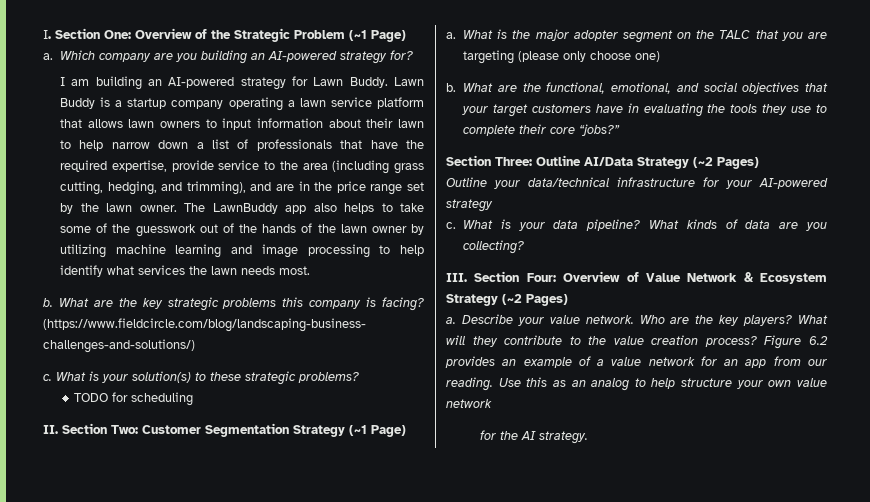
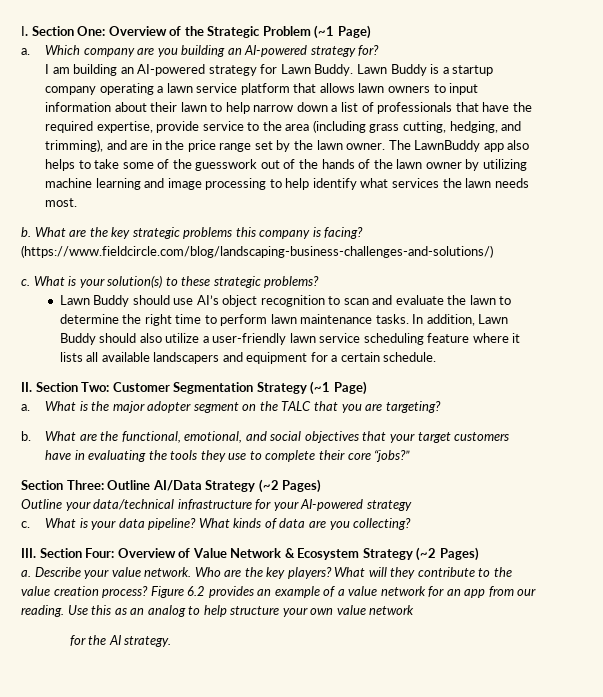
- TODO for scheduling
+ Lawn Buddy should use AI’s object recognition to scan and evaluate the lawn to determine the right time to perform lawn maintenance tasks. In addition, Lawn Buddy should also utilize a user-friendly lawn service scheduling feature where it lists all available landscapers and equipment for a certain schedule.
- What is the major adopter segment on the TALC that you are targeting (please only choose one)
+ What is the major adopter segment on the TALC that you are targeting?

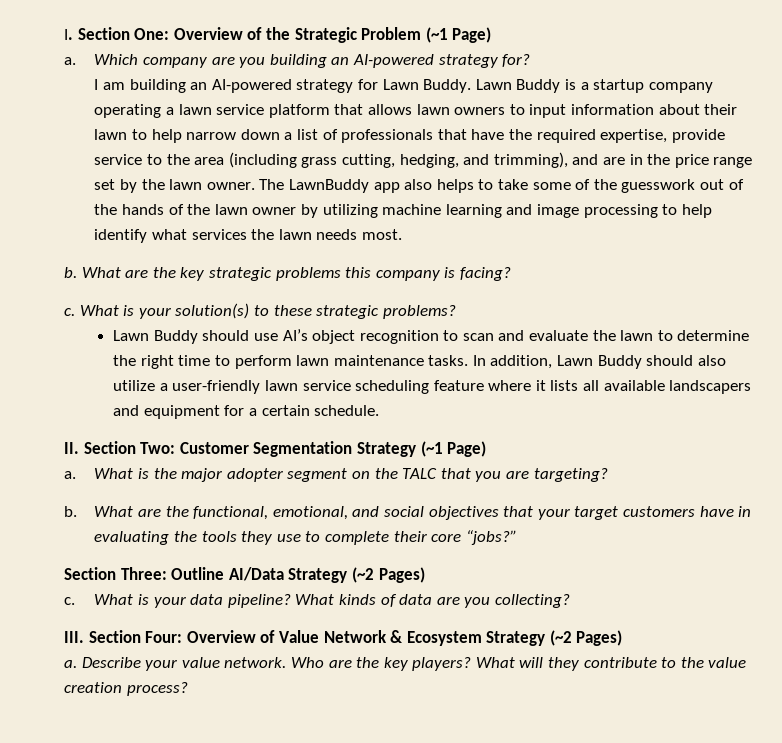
- (https://www.fieldcircle.com/blog/landscaping-business-challenges-and-solutions/)
- Outline your data/technical infrastructure for your AI-powered strategy
- Figure 6.2 provides an example of a value network for an app from our reading. Use this as an analog to help structure your own value network
- for the AI strategy.

